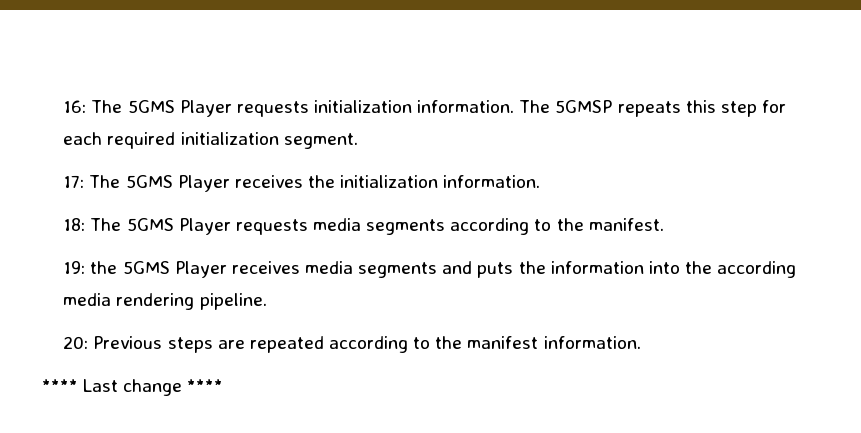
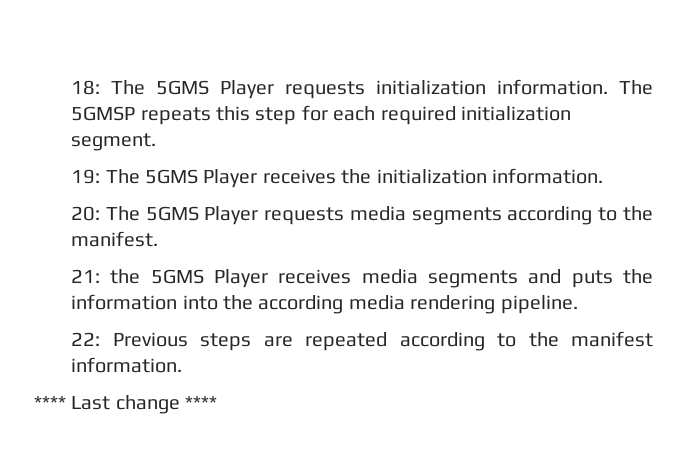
- 16: The 5GMS Player requests initialization information.
+ 18: The 5GMS Player requests initialization information.
- 17: The 5GMS Player receives the initialization information.
+ 19: The 5GMS Player receives the initialization information.
- 18: The 5GMS Player requests media segments according to the manifest.
+ 20: The 5GMS Player requests media segments according to the manifest.
- 19: the 5GMS Player receives media segments and puts the information into the according media rendering pipeline.
+ 21: the 5GMS Player receives media segments and puts the information into the according media rendering pipeline.
- 20: Previous steps are repeated according to the manifest information.
+ 22: Previous steps are repeated according to the manifest information.

